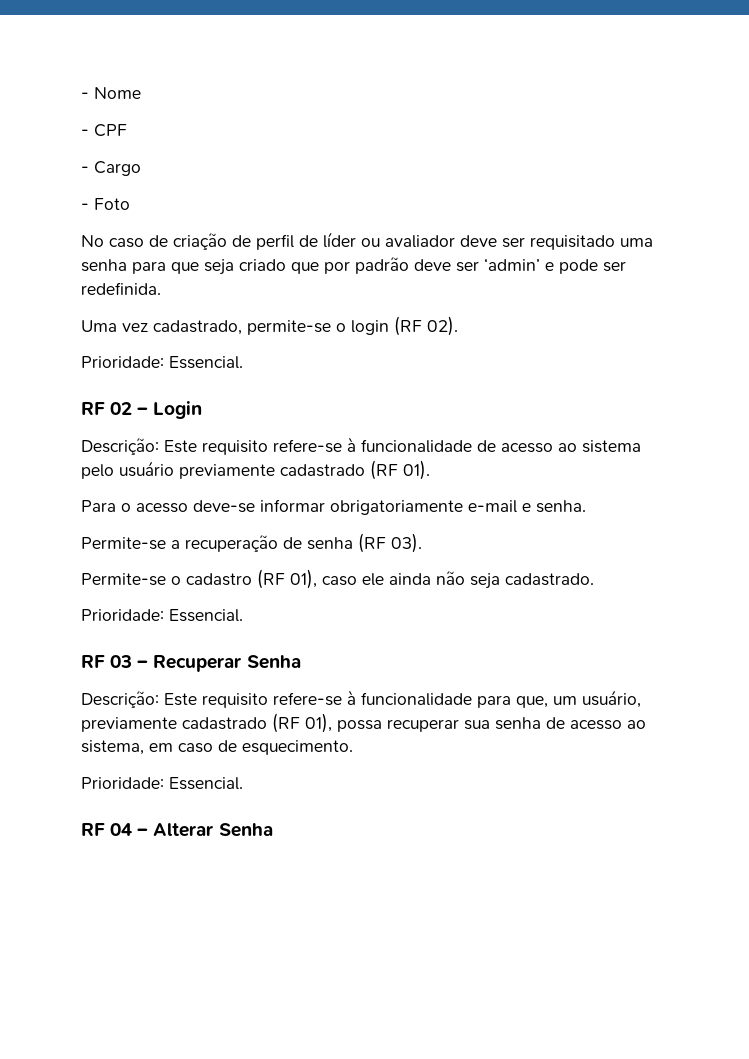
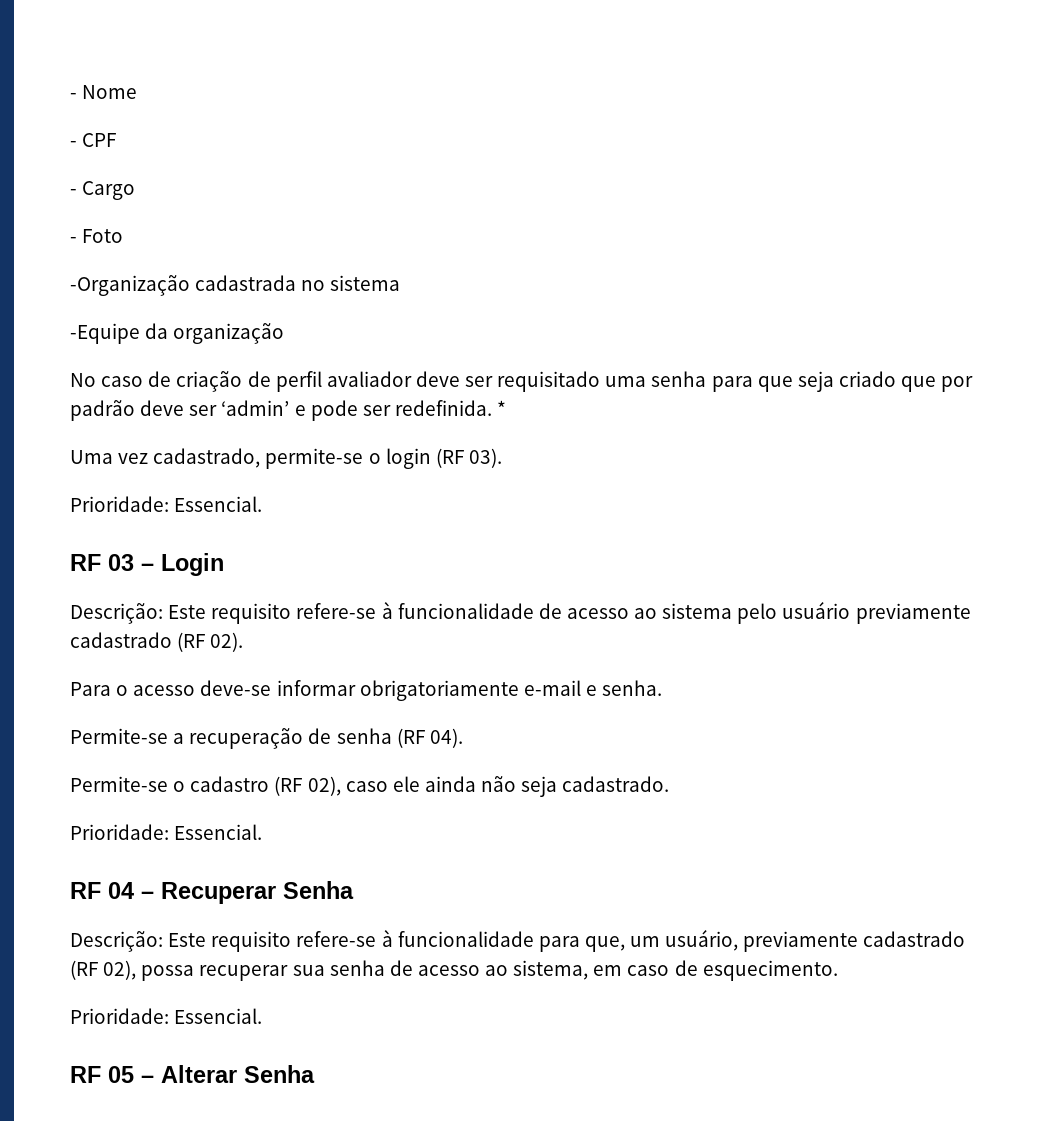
+ -Organização cadastrada no sistema
+ -Equipe da organização
- No caso de criação de perfil de líder ou avaliador deve ser requisitado uma senha para que seja criado que por padrão deve ser ‘admin’ e pode ser redefinida.
+ No caso de criação de perfil avaliador deve ser requisitado uma senha para que seja criado que por padrão deve ser ‘admin’ e pode ser redefinida. *
- Uma vez cadastrado, permite-se o login (RF 02).
+ Uma vez cadastrado, permite-se o login (RF 03).
  Prioridade: Essencial.
- RF 02 – Login
+ RF 03 – Login
- Descrição: Este requisito refere-se à funcionalidade de acesso ao sistema pelo usuário previamente cadastrado (RF 01).
+ Descrição: Este requisito refere-se à funcionalidade de acesso ao sistema pelo usuário previamente cadastrado (RF 02).
- Permite-se a recuperação de senha (RF 03).
+ Permite-se a recuperação de senha (RF 04).
- Permite-se o cadastro (RF 01), caso ele ainda não seja cadastrado.
+ Permite-se o cadastro (RF 02), caso ele ainda não seja cadastrado.
- RF 03 – Recuperar Senha
+ RF 04 – Recuperar Senha
- Descrição: Este requisito refere-se à funcionalidade para que, um usuário, previamente cadastrado (RF 01), possa recuperar sua senha de acesso ao sistema, em caso de esquecimento.
+ Descrição: Este requisito refere-se à funcionalidade para que, um usuário, previamente cadastrado (RF 02), possa recuperar sua senha de acesso ao sistema, em caso de esquecimento.
- RF 04 – Alterar Senha
+ RF 05 – Alterar Senha

